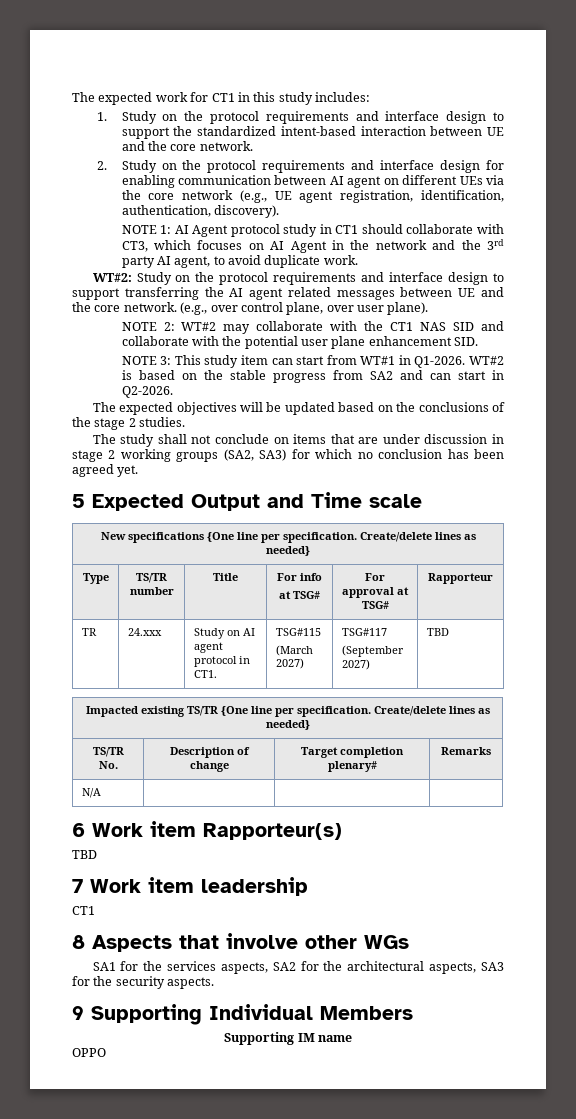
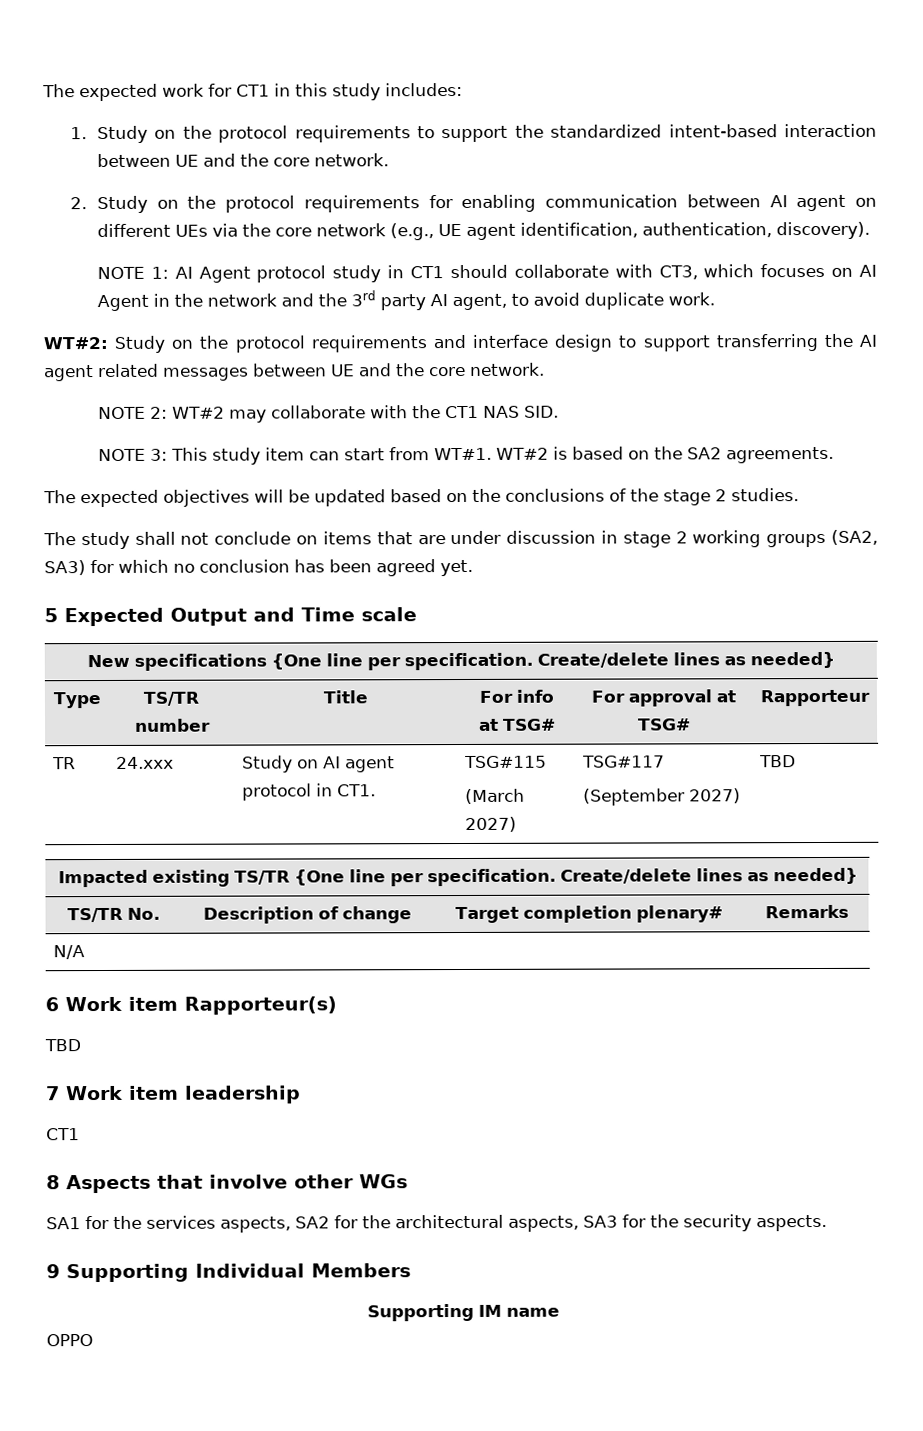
- 1. Study on the protocol requirements and interface design to support the standardized intent-based interaction between UE and the core network.
+ 1. Study on the protocol requirements to support the standardized intent-based interaction between UE and the core network.
- 2. Study on the protocol requirements and interface design for enabling communication between AI agent on different UEs via the core network (e.g., UE agent registration, identification, authentication, discovery).
+ 2. Study on the protocol requirements for enabling communication between AI agent on different UEs via the core network (e.g., UE agent identification, authentication, discovery).
- (e.g., over control plane, over user plane).
- NOTE 2: WT#2 may collaborate with the CT1 NAS SID and collaborate with the potential user plane enhancement SID.
+ NOTE 2: WT#2 may collaborate with the CT1 NAS SID.
- NOTE 3: This study item can start from WT#1 in Q1-2026.
+ NOTE 3: This study item can start from WT#1.
- WT#2 is based on the stable progress from SA2 and can start in Q2-2026.
+ WT#2 is based on the SA2 agreements.

